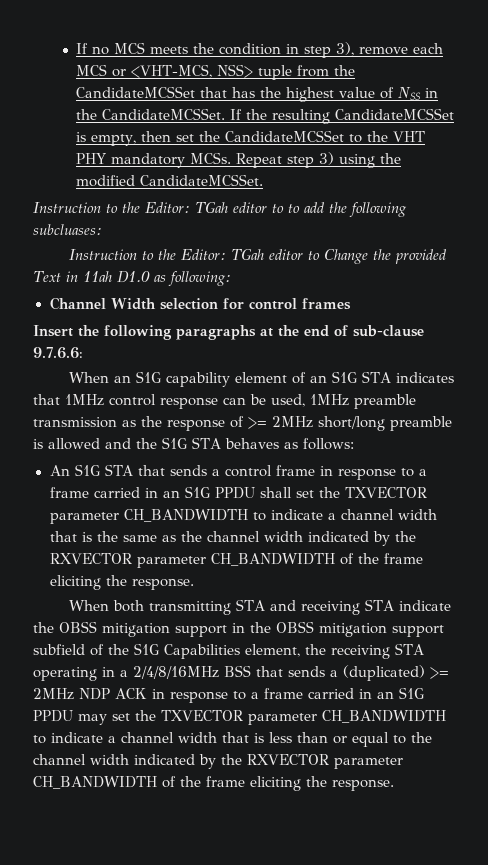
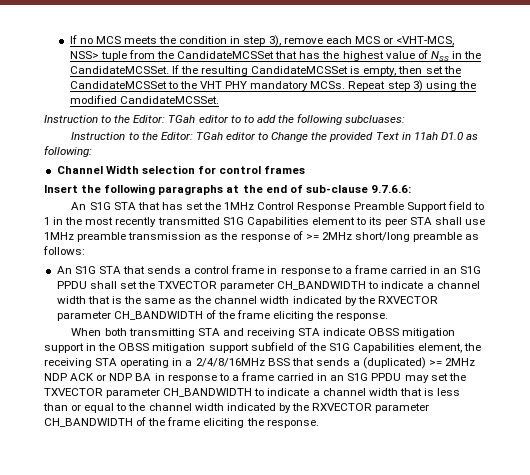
- When an S1G capability element of an S1G STA indicates that 1MHz control response can be used, 1MHz preamble transmission as the response of >= 2MHz short/long preamble is allowed and the S1G STA behaves as follows:
+ An S1G STA that has set the 1MHz Control Response Preamble Support field to 1 in the most recently transmitted S1G Capabilities element to its peer STA shall use 1MHz preamble transmission as the response of >= 2MHz short/long preamble as follows:
- When both transmitting STA and receiving STA indicate the OBSS mitigation support in the OBSS mitigation support subfield of the S1G Capabilities element, the receiving STA operating in a 2/4/8/16MHz BSS that sends a (duplicated) >= 2MHz NDP ACK in response to a frame carried in an S1G PPDU may set the TXVECTOR parameter CH_BANDWIDTH to indicate a channel width that is less than or equal to the channel width indicated by the RXVECTOR parameter CH_BANDWIDTH of the frame eliciting the response.
+ When both transmitting STA and receiving STA indicate OBSS mitigation support in the OBSS mitigation support subfield of the S1G Capabilities element, the receiving STA operating in a 2/4/8/16MHz BSS that sends a (duplicated) >= 2MHz NDP ACK or NDP BA in response to a frame carried in an S1G PPDU may set the TXVECTOR parameter CH_BANDWIDTH to indicate a channel width that is less than or equal to the channel width indicated by the RXVECTOR parameter CH_BANDWIDTH of the frame eliciting the response.

